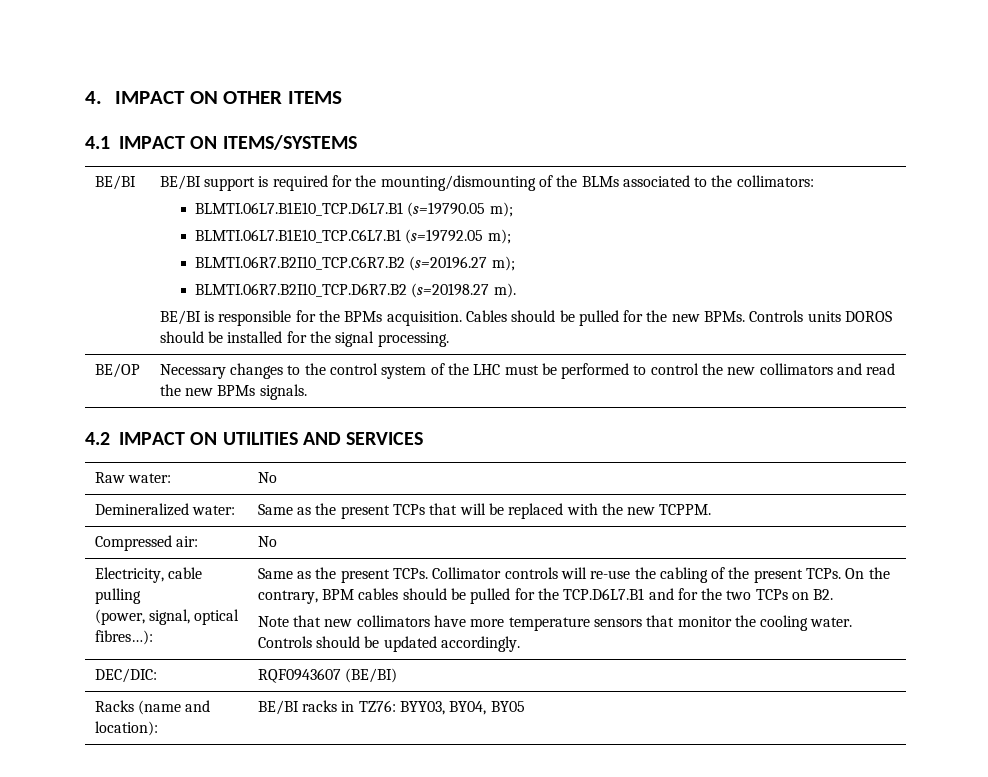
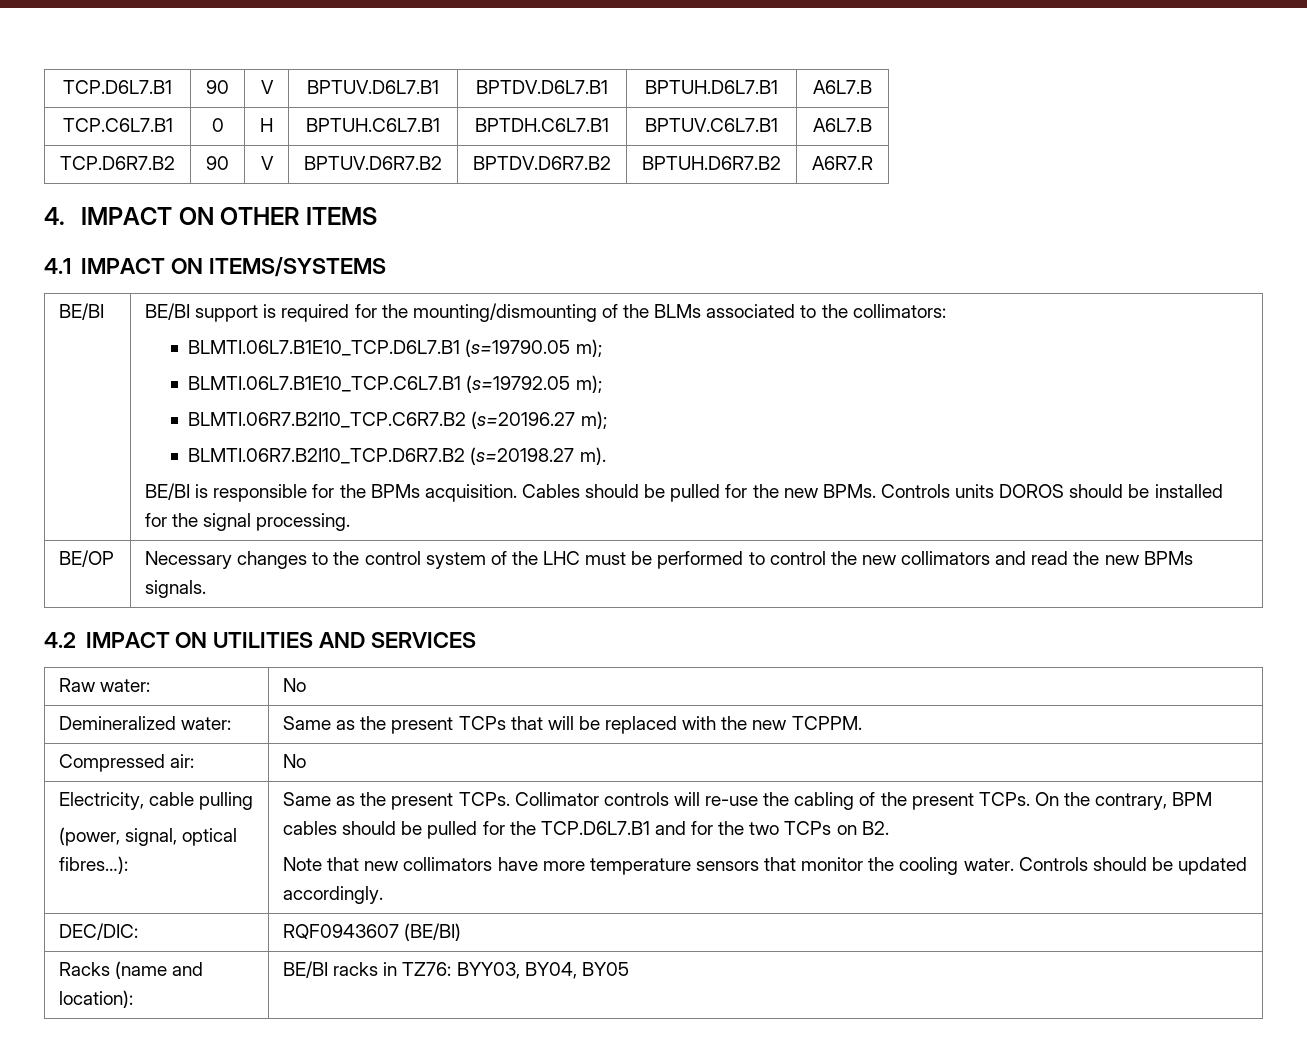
+ TCP.D6L7.B1 | 90 | V | BPTUV.D6L7.B1 | BPTDV.D6L7.B1 | BPTUH.D6L7.B1 | A6L7.B
+ TCP.C6L7.B1 | 0 | H | BPTUH.C6L7.B1 | BPTDH.C6L7.B1 | BPTUV.C6L7.B1 | A6L7.B
+ TCP.D6R7.B2 | 90 | V | BPTUV.D6R7.B2 | BPTDV.D6R7.B2 | BPTUH.D6R7.B2 | A6R7.R

